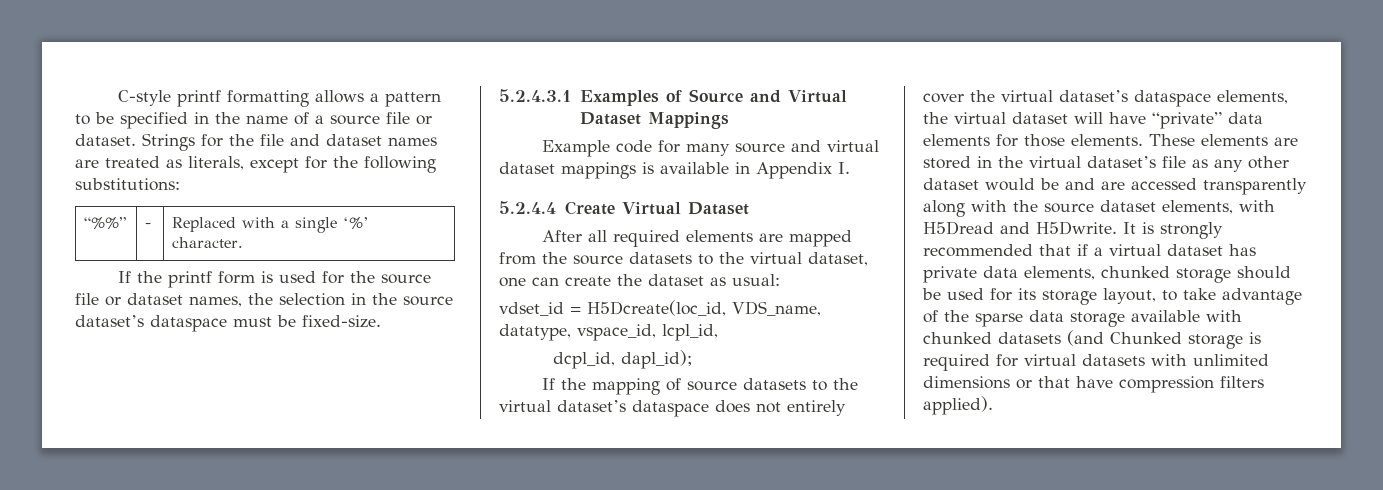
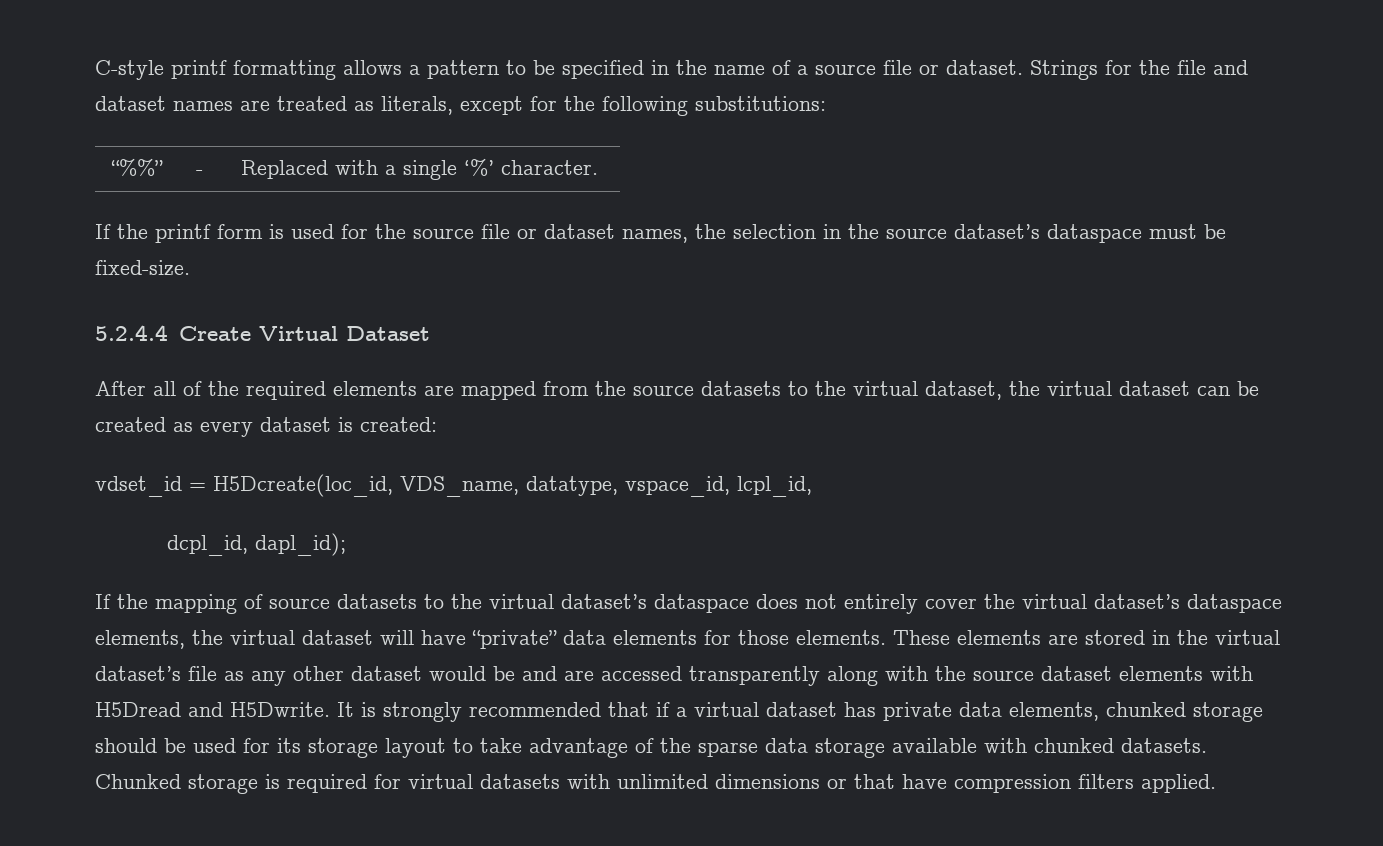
- 5.2.4.3.1 Examples of Source and Virtual Dataset Mappings
- Example code for many source and virtual dataset mappings is available in Appendix I.
- After all required elements are mapped from the source datasets to the virtual dataset, one can create the dataset as usual:
+ After all of the required elements are mapped from the source datasets to the virtual dataset, the virtual dataset can be created as every dataset is created:
- These elements are stored in the virtual dataset’s file as any other dataset would be and are accessed transparently along with the source dataset elements, with H5Dread and H5Dwrite.
+ These elements are stored in the virtual dataset’s file as any other dataset would be and are accessed transparently along with the source dataset elements with H5Dread and H5Dwrite.
- It is strongly recommended that if a virtual dataset has private data elements, chunked storage should be used for its storage layout, to take advantage of the sparse data storage available with chunked datasets (and Chunked storage is required for virtual datasets with unlimited dimensions or that have compression filters applied).
+ It is strongly recommended that if a virtual dataset has private data elements, chunked storage should be used for its storage layout to take advantage of the sparse data storage available with chunked datasets. Chunked storage is required for virtual datasets with unlimited dimensions or that have compression filters applied.

